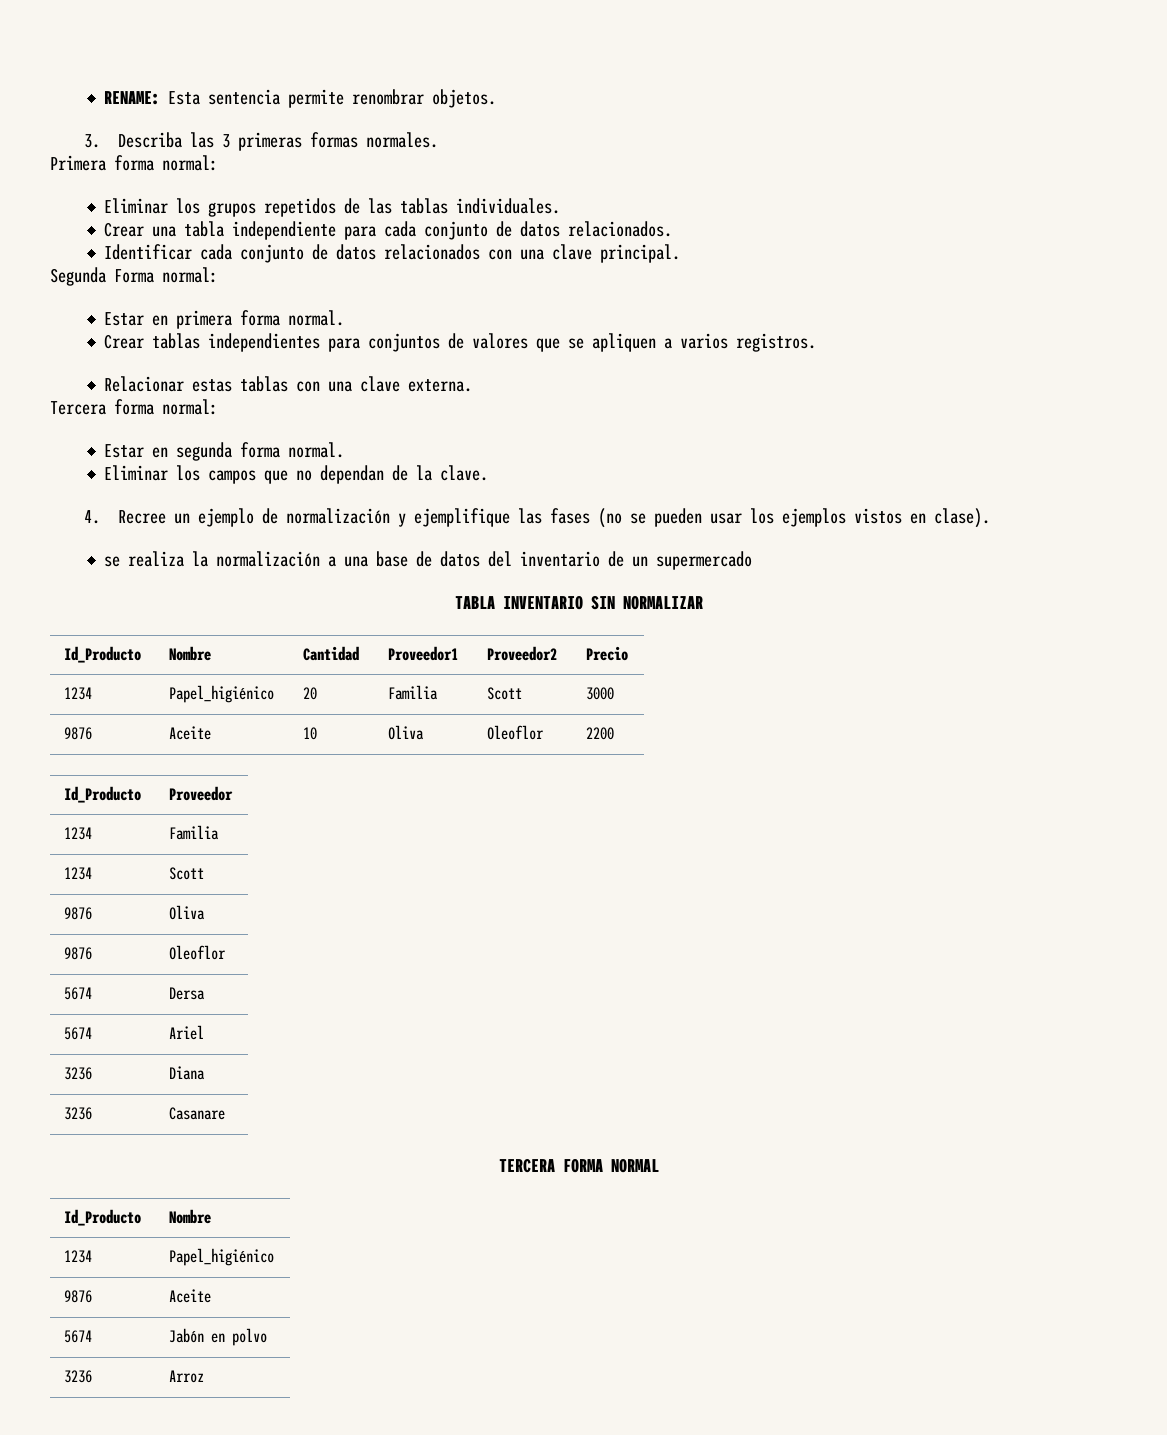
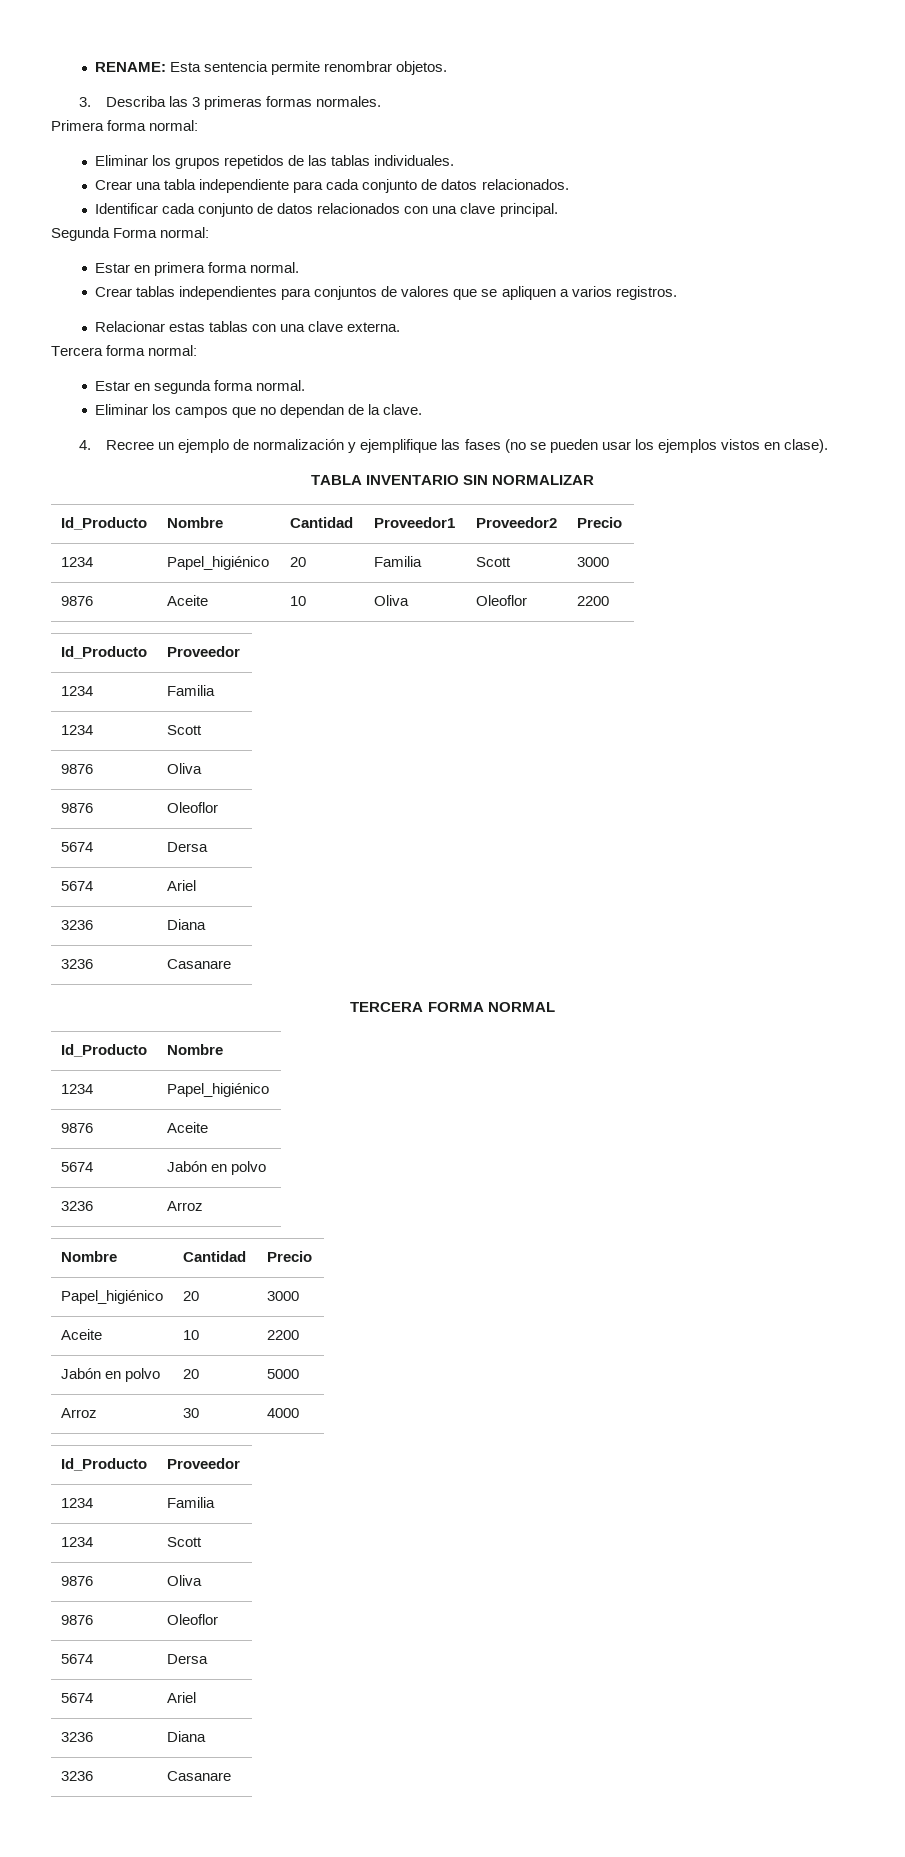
- se realiza la normalización a una base de datos del inventario de un supermercado
+ Nombre | Cantidad | Precio
+ Papel_higiénico | 20 | 3000
+ Aceite | 10 | 2200
+ Jabón en polvo | 20 | 5000
+ Arroz | 30 | 4000
+ Id_Producto | Proveedor
+ 1234 | Familia
+ 1234 | Scott
+ 9876 | Oliva
+ 9876 | Oleoflor
+ 5674 | Dersa
+ 5674 | Ariel
+ 3236 | Diana
+ 3236 | Casanare

